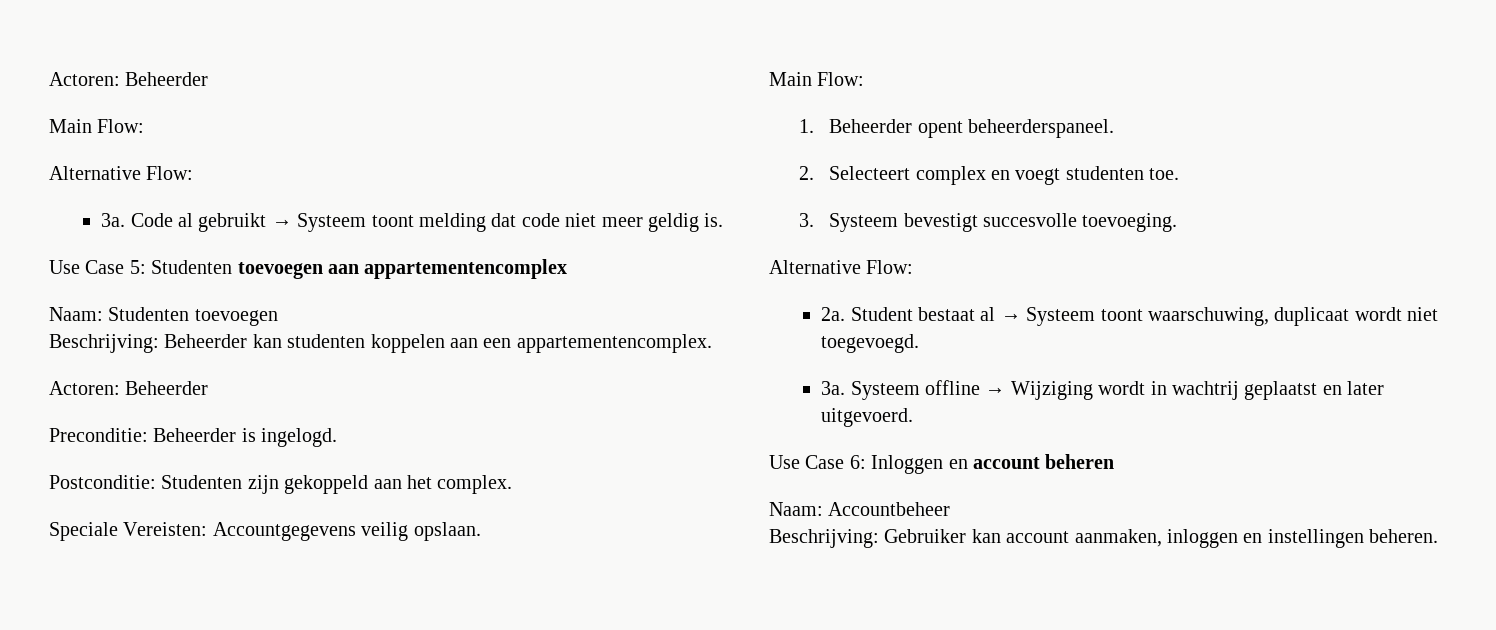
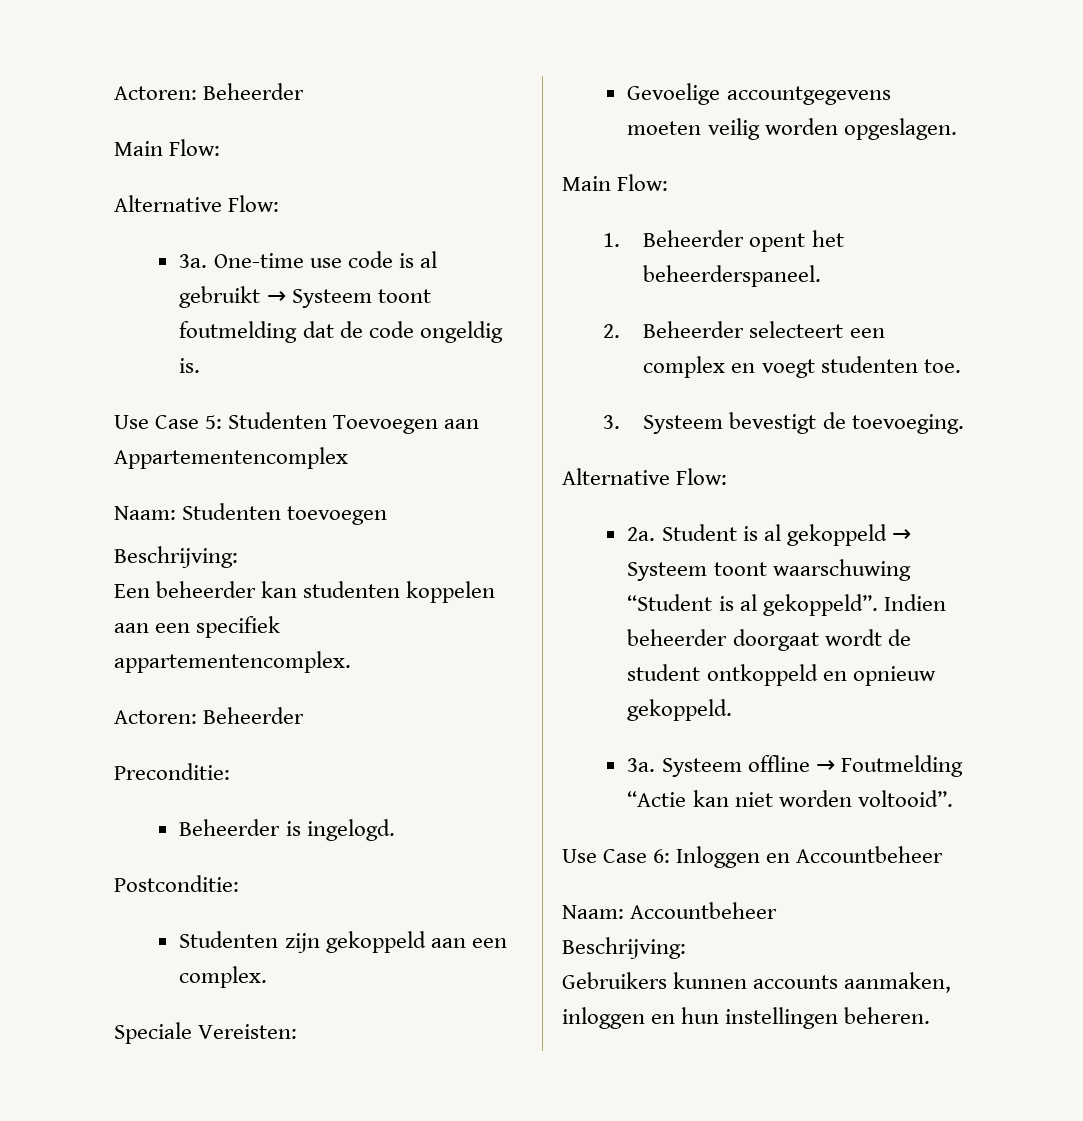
- Code al gebruikt → Systeem toont melding dat code niet meer geldig is.
+ One-time use code is al gebruikt → Systeem toont foutmelding dat de code ongeldig is.
- Use Case 5: Studenten toevoegen aan appartementencomplex
+ Use Case 5: Studenten Toevoegen aan Appartementencomplex
  Naam: Studenten toevoegen
- Beschrijving: Beheerder kan studenten koppelen aan een appartementencomplex.
+ Beschrijving:
+ Een beheerder kan studenten koppelen aan een specifiek appartementencomplex.
- Preconditie: Beheerder is ingelogd.
+ Preconditie:
+ Beheerder is ingelogd.
- Postconditie: Studenten zijn gekoppeld aan het complex.
+ Postconditie:
+ Studenten zijn gekoppeld aan een complex.
- Speciale Vereisten: Accountgegevens veilig opslaan.
+ Speciale Vereisten:
+ Gevoelige accountgegevens moeten veilig worden opgeslagen.
- 1. Beheerder opent beheerderspaneel.
+ 1. Beheerder opent het beheerderspaneel.
- 2. Selecteert complex en voegt studenten toe.
+ 2. Beheerder selecteert een complex en voegt studenten toe.
- 3. Systeem bevestigt succesvolle toevoeging.
+ 3. Systeem bevestigt de toevoeging.
- Student bestaat al → Systeem toont waarschuwing, duplicaat wordt niet toegevoegd.
- 3a. Systeem offline → Wijziging wordt in wachtrij geplaatst en later uitgevoerd.
+ Student is al gekoppeld → Systeem toont waarschuwing “Student is al gekoppeld”. Indien beheerder doorgaat wordt de student ontkoppeld en opnieuw gekoppeld.
+ 3a. Systeem offline → Foutmelding “Actie kan niet worden voltooid”.
- Use Case 6: Inloggen en account beheren
+ Use Case 6: Inloggen en Accountbeheer
  Naam: Accountbeheer
- Beschrijving: Gebruiker kan account aanmaken, inloggen en instellingen beheren.
+ Beschrijving:
+ Gebruikers kunnen accounts aanmaken, inloggen en hun instellingen beheren.

